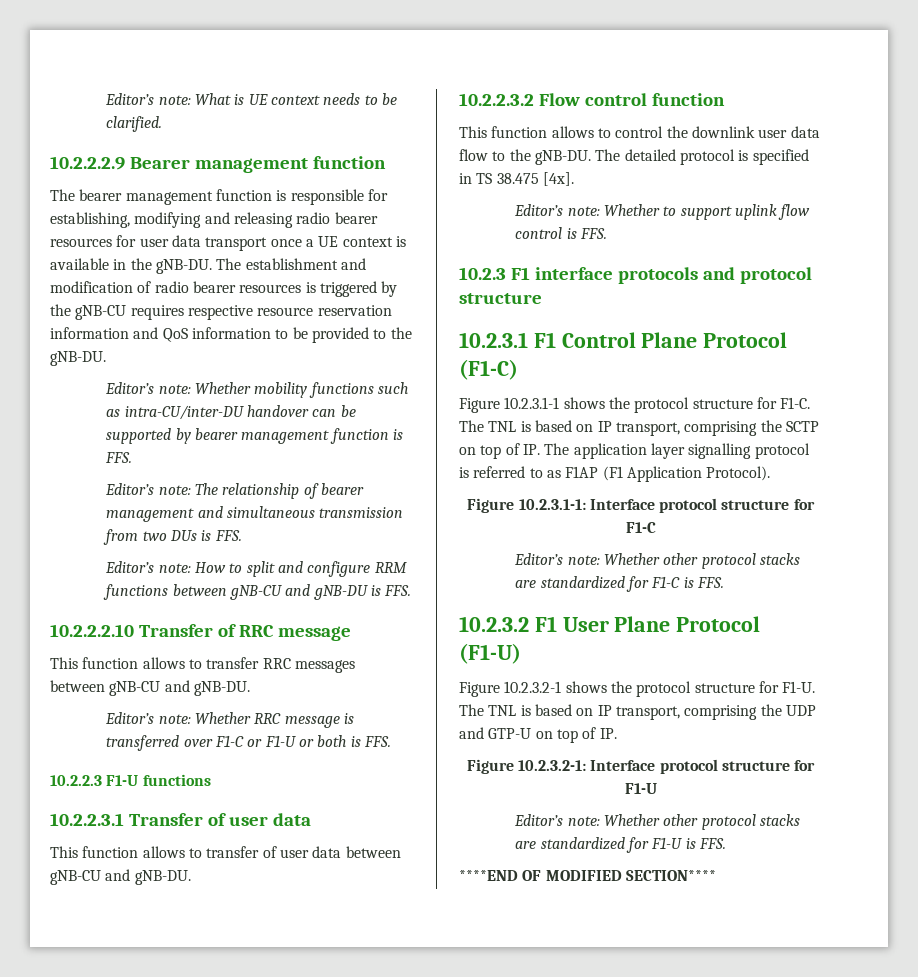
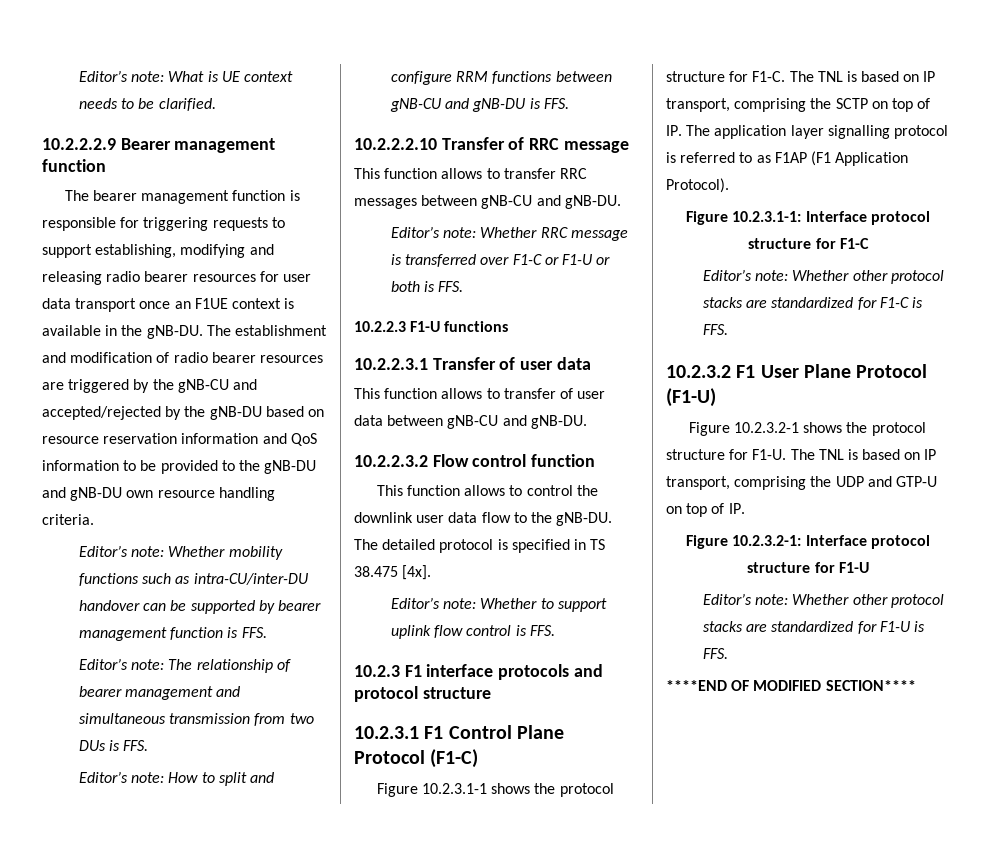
- The bearer management function is responsible for establishing, modifying and releasing radio bearer resources for user data transport once a UE context is available in the gNB-DU.
+ The bearer management function is responsible for triggering requests to support establishing, modifying and releasing radio bearer resources for user data transport once an F1UE context is available in the gNB-DU.
- The establishment and modification of radio bearer resources is triggered by the gNB-CU requires respective resource reservation information and QoS information to be provided to the gNB-DU.
+ The establishment and modification of radio bearer resources are triggered by the gNB-CU and accepted/rejected by the gNB-DU based on resource reservation information and QoS information to be provided to the gNB-DU and gNB-DU own resource handling criteria.

